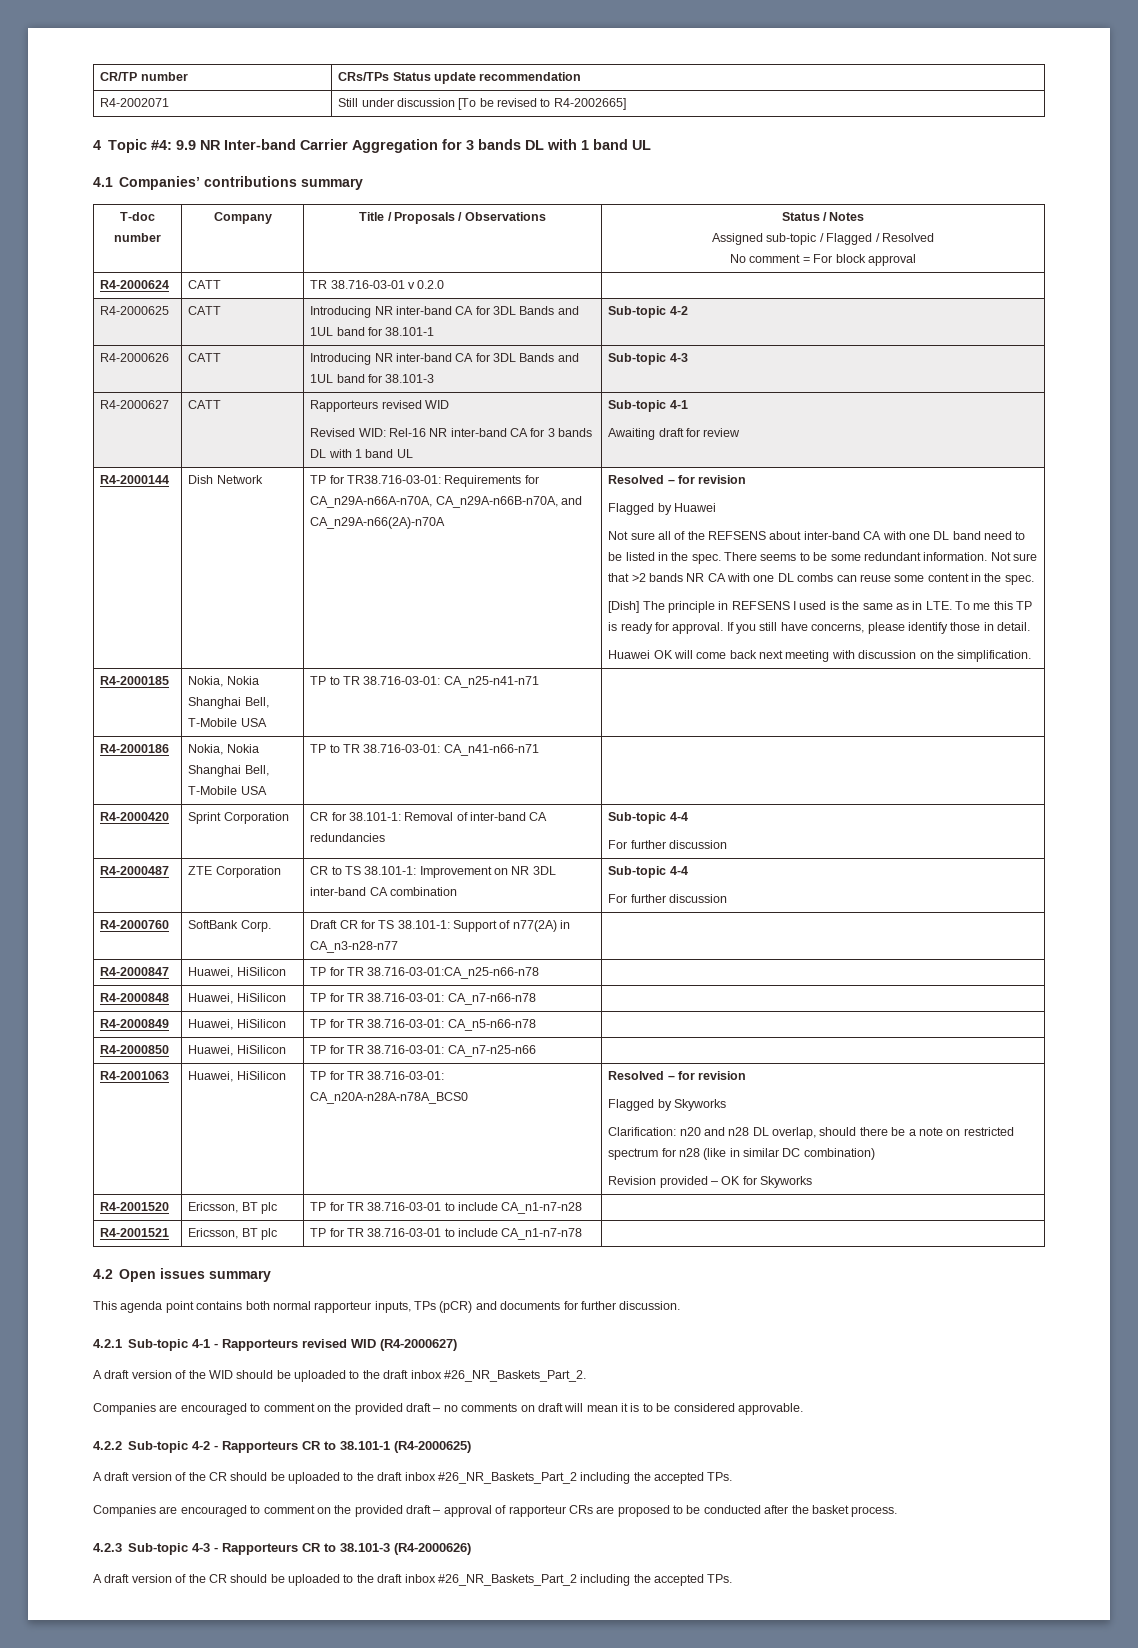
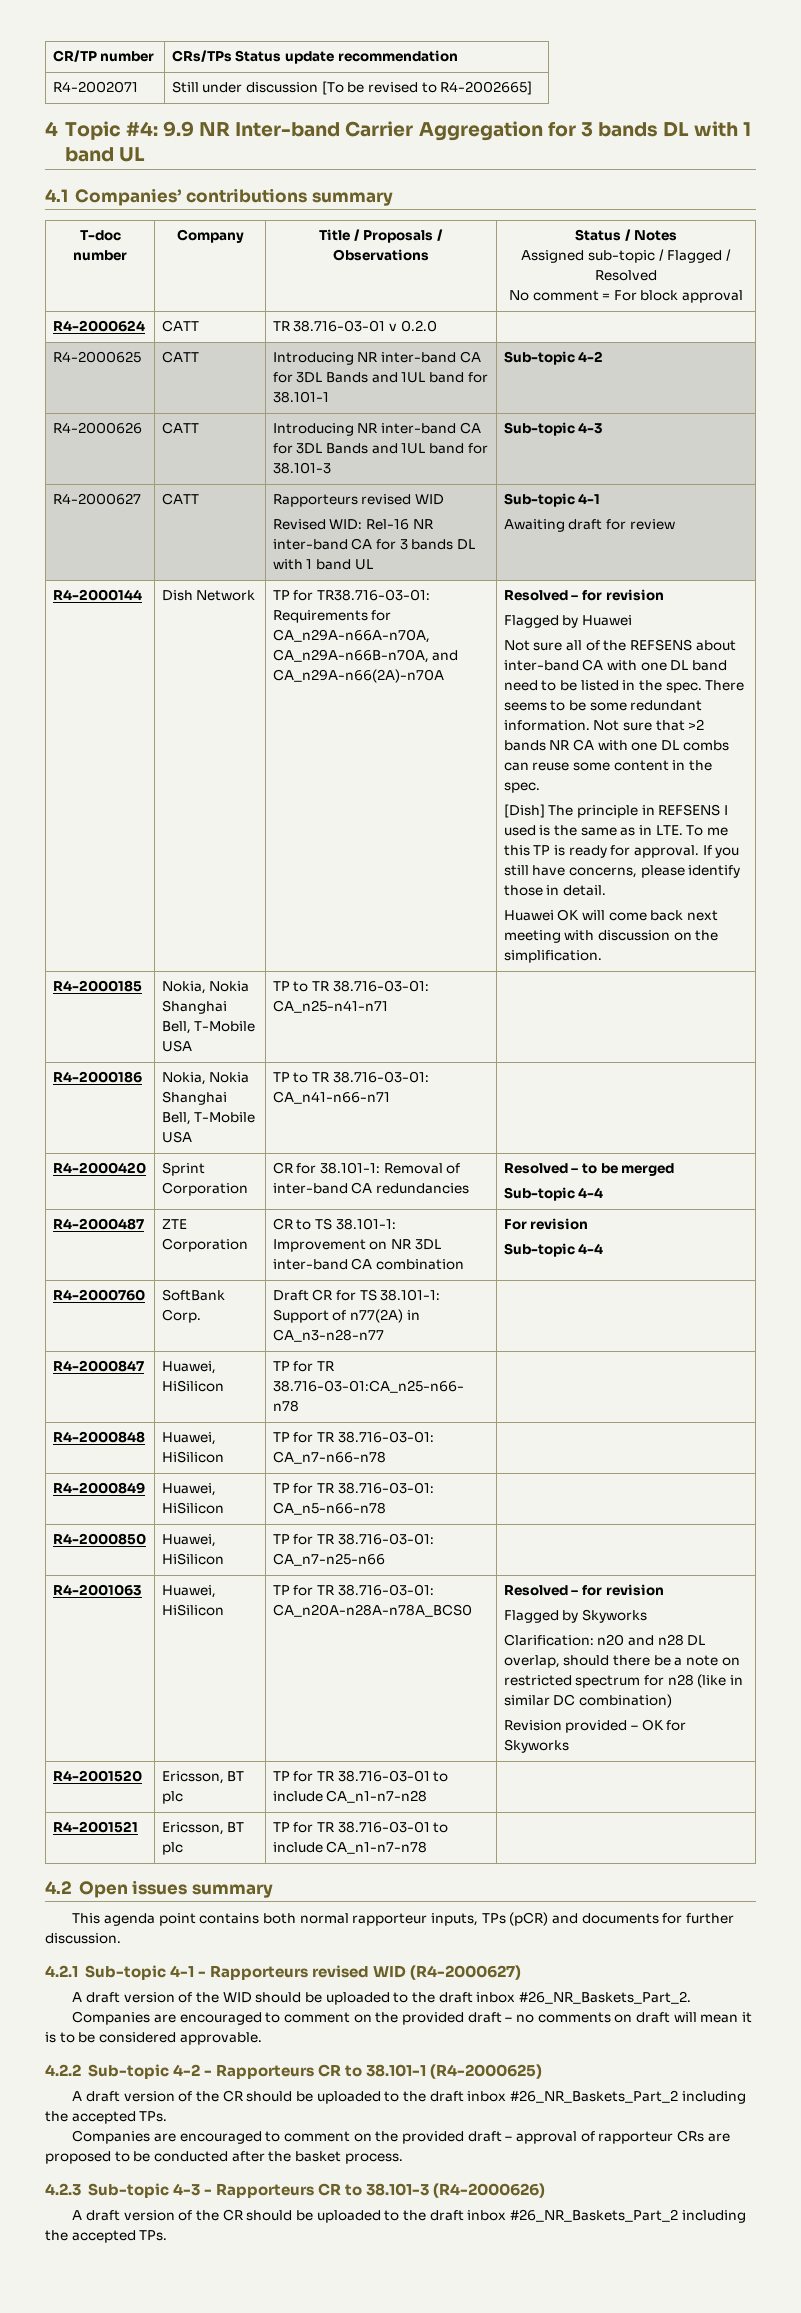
- R4-2000420 | Sprint Corporation | CR for 38.101-1: Removal of inter-band CA redundancies | Sub-topic 4-4
- For further discussion
+ R4-2000420 | Sprint Corporation | CR for 38.101-1: Removal of inter-band CA redundancies | Resolved – to be merged
+ Sub-topic 4-4
- R4-2000487 | ZTE Corporation | CR to TS 38.101-1: Improvement on NR 3DL inter-band CA combination | Sub-topic 4-4
- For further discussion
+ R4-2000487 | ZTE Corporation | CR to TS 38.101-1: Improvement on NR 3DL inter-band CA combination | For revision
+ Sub-topic 4-4

